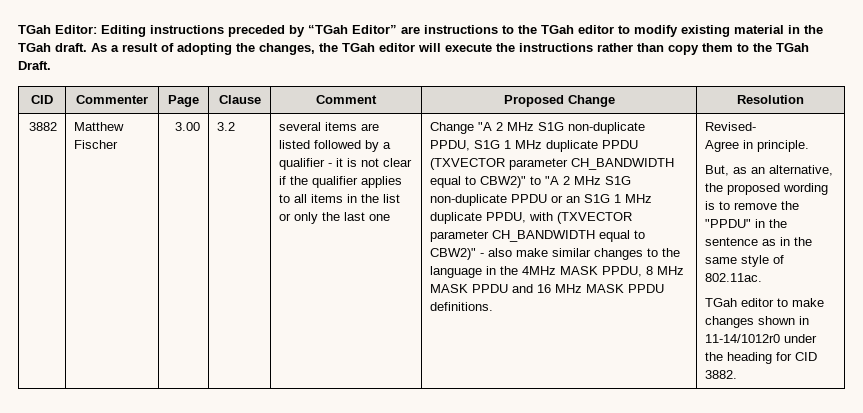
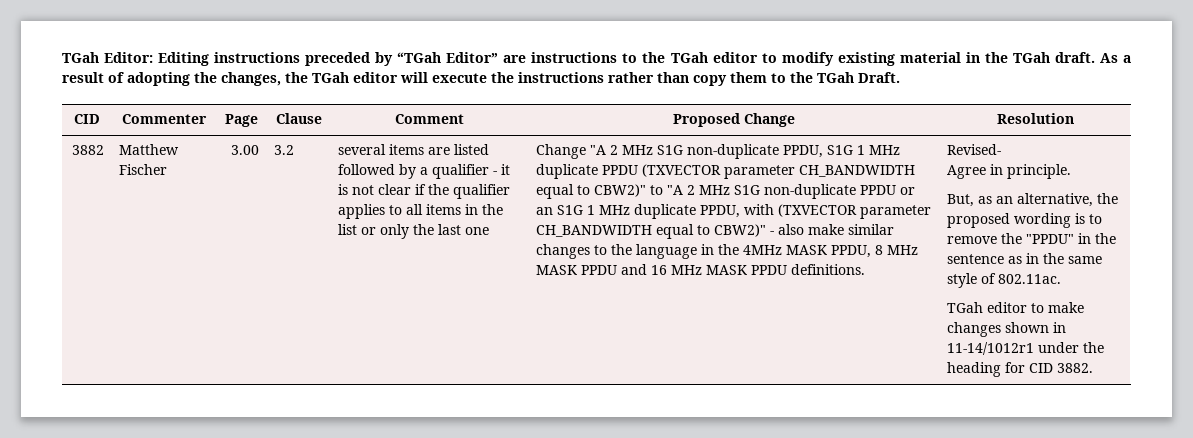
- TGah editor to make changes shown in 11-14/1012r0 under the heading for CID 3882.
+ TGah editor to make changes shown in 11-14/1012r1 under the heading for CID 3882.

